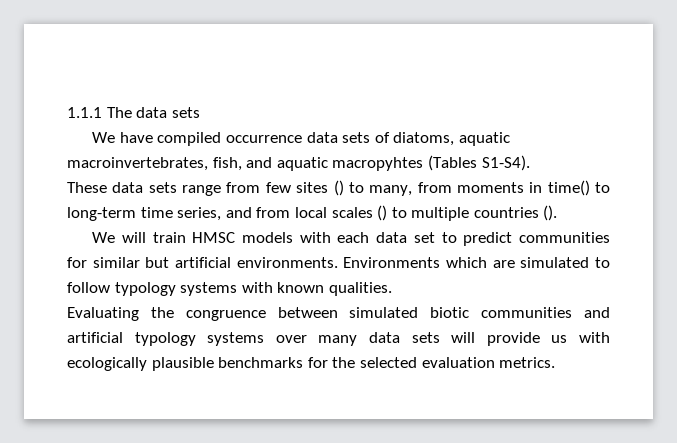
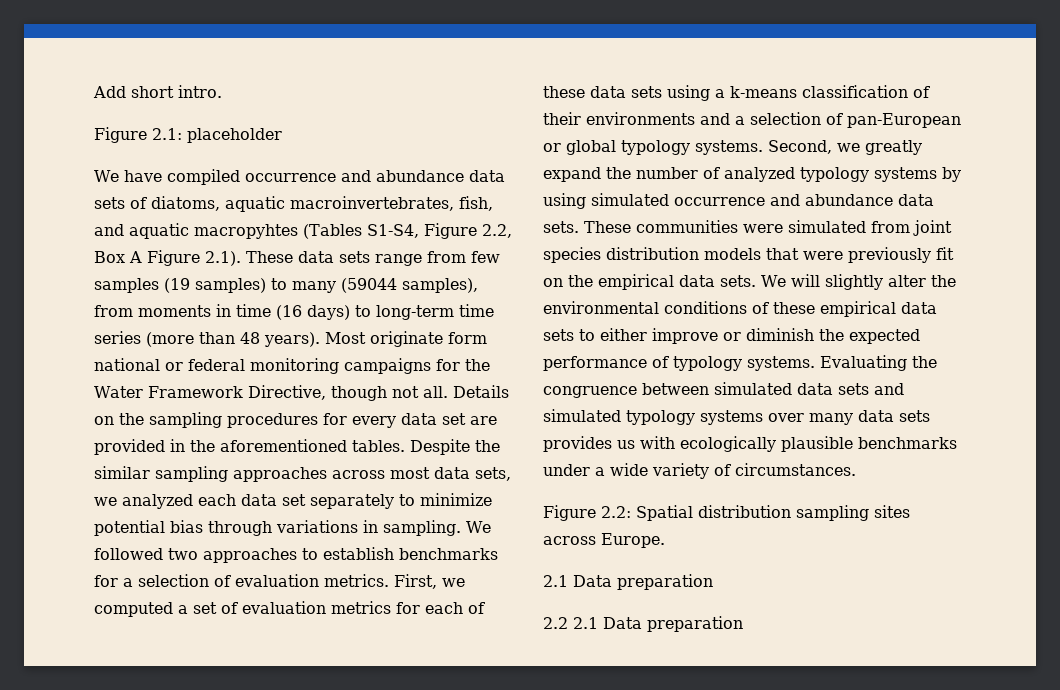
- 1.1.1 The data sets
+ Add short intro.
+ Figure 2.1: placeholder
- We have compiled occurrence data sets of diatoms, aquatic macroinvertebrates, fish, and aquatic macropyhtes (Tables S1-S4).
- These data sets range from few sites () to many, from moments in time() to long-term time series, and from local scales () to multiple countries ().
- We will train HMSC models with each data set to predict communities for similar but artificial environments. Environments which are simulated to follow typology systems with known qualities.
- Evaluating the congruence between simulated biotic communities and artificial typology systems over many data sets will provide us with ecologically plausible benchmarks for the selected evaluation metrics.
+ We have compiled occurrence and abundance data sets of diatoms, aquatic macroinvertebrates, fish, and aquatic macropyhtes (Tables S1-S4, Figure 2.2, Box A Figure 2.1). These data sets range from few samples (19 samples) to many (59044 samples), from moments in time (16 days) to long-term time series (more than 48 years). Most originate form national or federal monitoring campaigns for the Water Framework Directive, though not all. Details on the sampling procedures for every data set are provided in the aforementioned tables. Despite the similar sampling approaches across most data sets, we analyzed each data set separately to minimize potential bias through variations in sampling. We followed two approaches to establish benchmarks for a selection of evaluation metrics. First, we computed a set of evaluation metrics for each of these data sets using a k-means classification of their environments and a selection of pan-European or global typology systems. Second, we greatly expand the number of analyzed typology systems by using simulated occurrence and abundance data sets. These communities were simulated from joint species distribution models that were previously fit on the empirical data sets. We will slightly alter the environmental conditions of these empirical data sets to either improve or diminish the expected performance of typology systems. Evaluating the congruence between simulated data sets and simulated typology systems over many data sets provides us with ecologically plausible benchmarks under a wide variety of circumstances.
+ Figure 2.2: Spatial distribution sampling sites across Europe.
+ 2.1 Data preparation
+ 2.2 2.1 Data preparation

